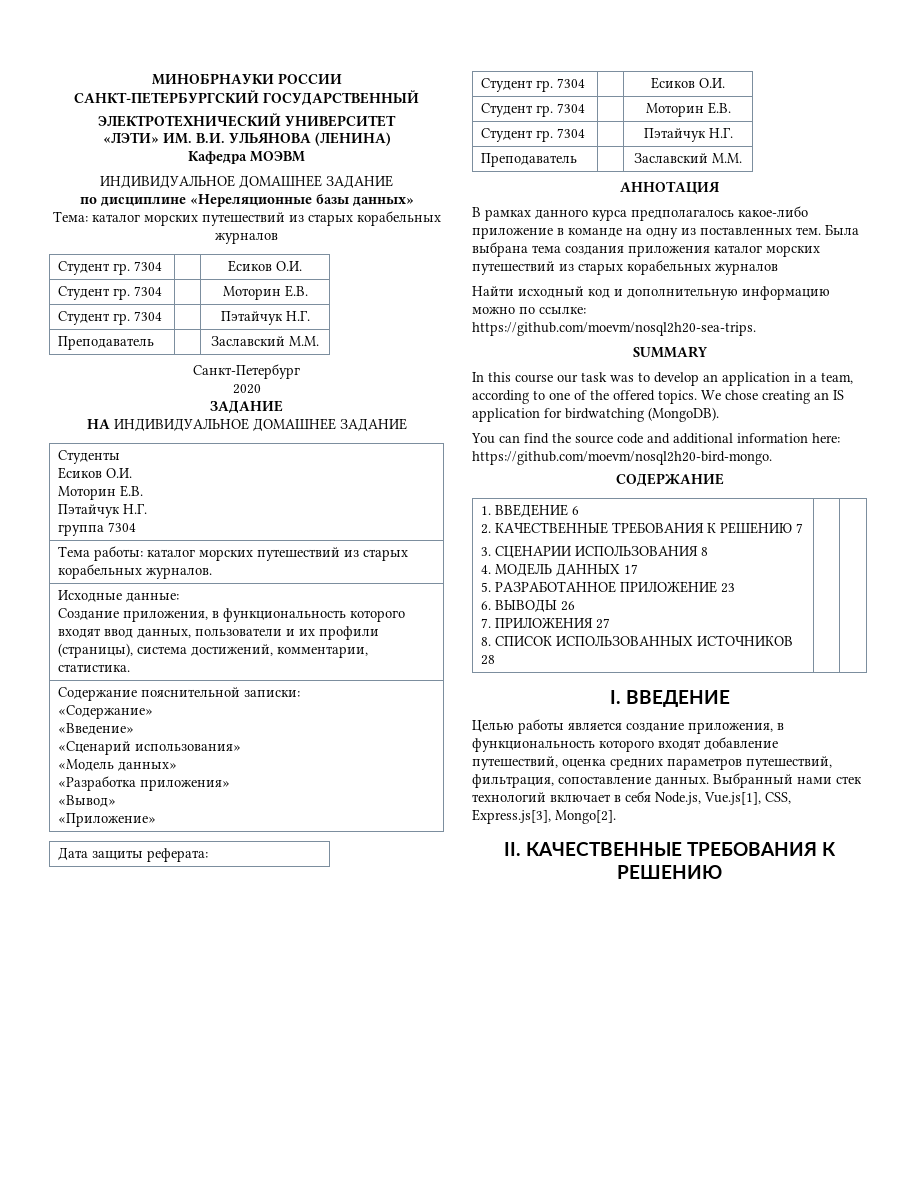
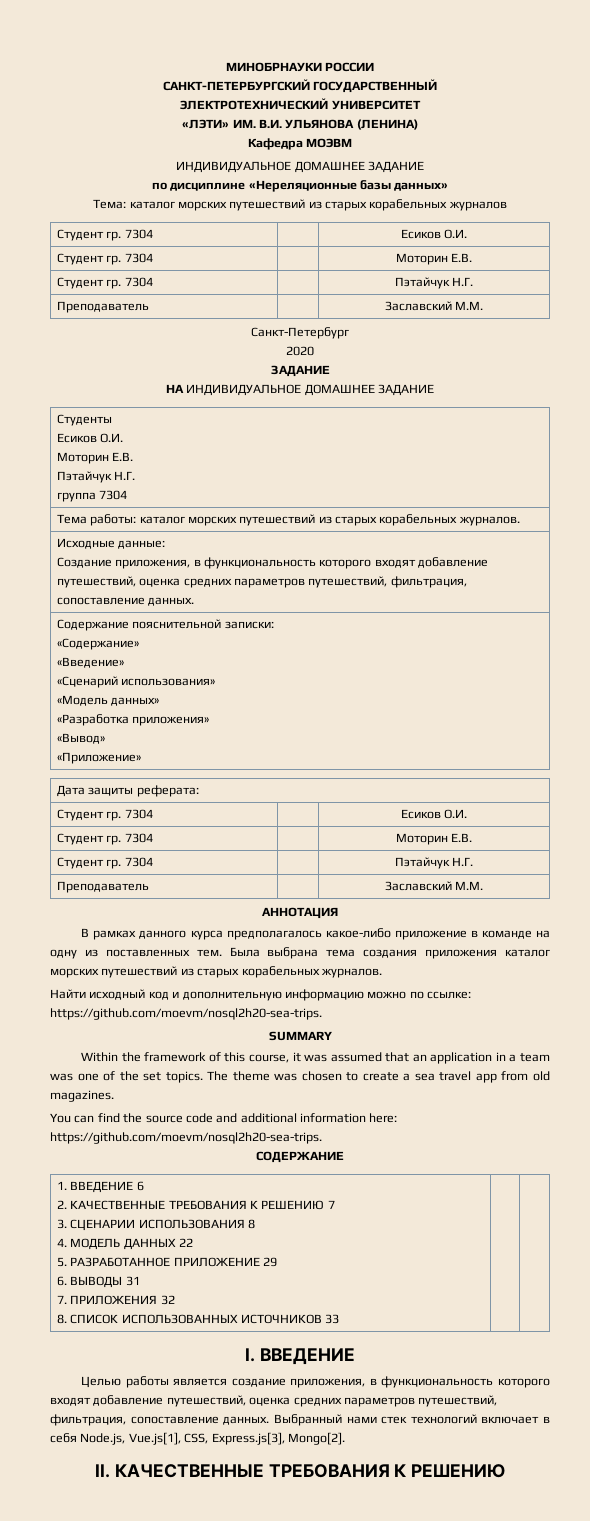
  Исходные данные:
- Создание приложения, в функциональность которого входят ввод данных, пользователи и их профили (страницы), система достижений, комментарии, статистика.
+ Создание приложения, в функциональность которого входят добавление путешествий, оценка средних параметров путешествий, фильтрация, сопоставление данных.
- Была выбрана тема создания приложения каталог морских путешествий из старых корабельных журналов
+ Была выбрана тема создания приложения каталог морских путешествий из старых корабельных журналов.
- In this course our task was to develop an application in a team, according to one of the offered topics. We chose creating an IS application for birdwatching (MongoDB).
+ Within the framework of this course, it was assumed that an application in a team was one of the set topics. The theme was chosen to create a sea travel app from old magazines.
- You can find the source code and additional information here: https://github.com/moevm/nosql2h20-bird-mongo.
+ You can find the source code and additional information here: https://github.com/moevm/nosql2h20-sea-trips.
  1. ВВЕДЕНИЕ 6
  2. КАЧЕСТВЕННЫЕ ТРЕБОВАНИЯ К РЕШЕНИЮ 7
  3. СЦЕНАРИИ ИСПОЛЬЗОВАНИЯ 8
- 4. МОДЕЛЬ ДАННЫХ 17
- 5. РАЗРАБОТАННОЕ ПРИЛОЖЕНИЕ 23
- 6. ВЫВОДЫ 26
- 7. ПРИЛОЖЕНИЯ 27
- 8. СПИСОК ИСПОЛЬЗОВАННЫХ ИСТОЧНИКОВ 28 | |
+ 4. МОДЕЛЬ ДАННЫХ 22
+ 5. РАЗРАБОТАННОЕ ПРИЛОЖЕНИЕ 29
+ 6. ВЫВОДЫ 31
+ 7. ПРИЛОЖЕНИЯ 32
+ 8. СПИСОК ИСПОЛЬЗОВАННЫХ ИСТОЧНИКОВ 33 | |

